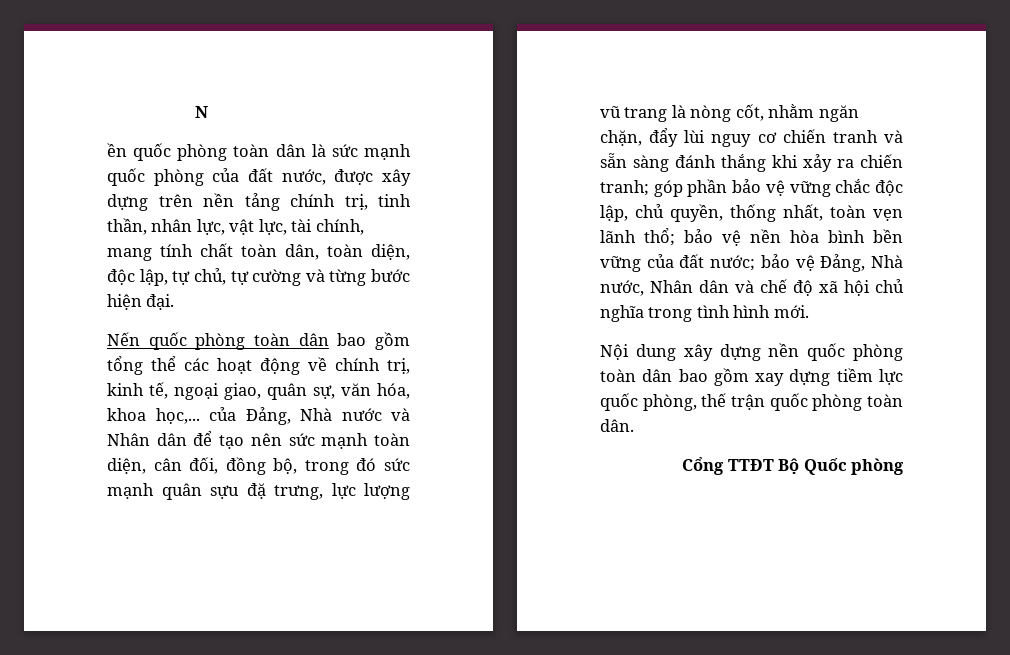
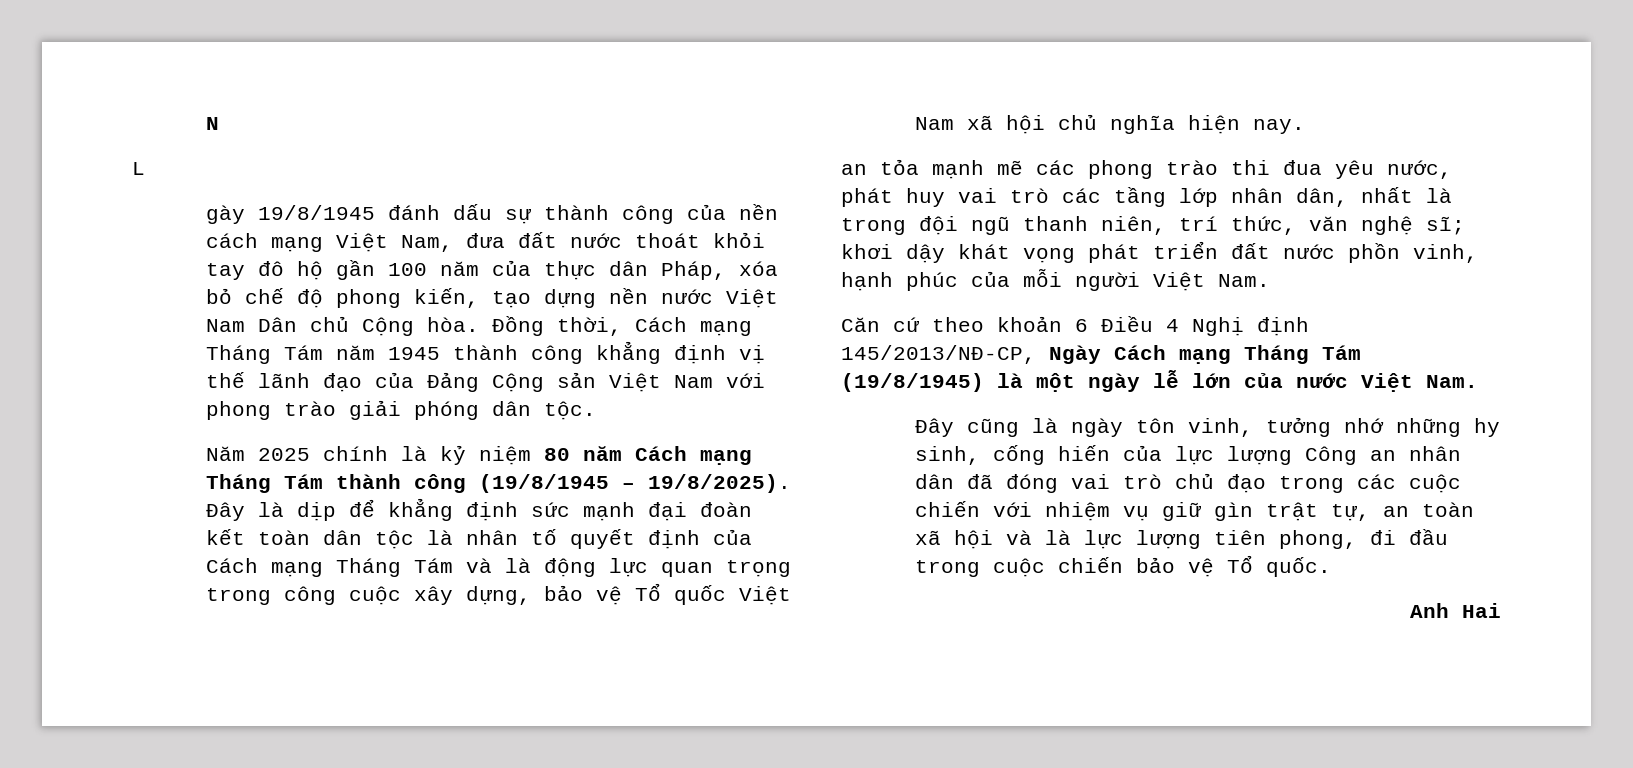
- ền quốc phòng toàn dân là sức mạnh quốc phòng của đất nước, được xây dựng trên nền tảng chính trị, tinh thần, nhân lực, vật lực, tài chính, mang tính chất toàn dân, toàn diện, độc lập, tự chủ, tự cường và từng bước hiện đại.
- Nến quốc phòng toàn dân bao gồm tổng thể các hoạt động về chính trị, kinh tế, ngoại giao, quân sự, văn hóa, khoa học,... của Đảng, Nhà nước và Nhân dân để tạo nên sức mạnh toàn diện, cân đối, đồng bộ, trong đó sức mạnh quân sựu đặ trưng, lực lượng vũ trang là nòng cốt, nhằm ngăn chặn, đẩy lùi nguy cơ chiến tranh và sẵn sàng đánh thắng khi xảy ra chiến tranh; góp phần bảo vệ vững chắc độc lập, chủ quyền, thống nhất, toàn vẹn lãnh thổ; bảo vệ nền hòa bình bền vững của đất nước; bảo vệ Đảng, Nhà nước, Nhân dân và chế độ xã hội chủ nghĩa trong tình hình mới.
- Nội dung xây dựng nền quốc phòng toàn dân bao gồm xay dựng tiềm lực quốc phòng, thế trận quốc phòng toàn dân.
- Cổng TTĐT Bộ Quốc phòng
+ L
+ gày 19/8/1945 đánh dấu sự thành công của nền cách mạng Việt Nam, đưa đất nước thoát khỏi tay đô hộ gần 100 năm của thực dân Pháp, xóa bỏ chế độ phong kiến, tạo dựng nền nước Việt Nam Dân chủ Cộng hòa. Đồng thời, Cách mạng Tháng Tám năm 1945 thành công khẳng định vị thế lãnh đạo của Đảng Cộng sản Việt Nam với phong trào giải phóng dân tộc.
+ Năm 2025 chính là kỷ niệm 80 năm Cách mạng Tháng Tám thành công (19/8/1945 – 19/8/2025). Đây là dịp để khẳng định sức mạnh đại đoàn kết toàn dân tộc là nhân tố quyết định của Cách mạng Tháng Tám và là động lực quan trọng trong công cuộc xây dựng, bảo vệ Tổ quốc Việt Nam xã hội chủ nghĩa hiện nay.
+ an tỏa mạnh mẽ các phong trào thi đua yêu nước, phát huy vai trò các tầng lớp nhân dân, nhất là trong đội ngũ thanh niên, trí thức, văn nghệ sĩ; khơi dậy khát vọng phát triển đất nước phồn vinh, hạnh phúc của mỗi người Việt Nam.
+ Căn cứ theo khoản 6 Điều 4 Nghị định 145/2013/NĐ-CP, Ngày Cách mạng Tháng Tám (19/8/1945) là một ngày lễ lớn của nước Việt Nam.
+ Đây cũng là ngày tôn vinh, tưởng nhớ những hy sinh, cống hiến của lực lượng Công an nhân dân đã đóng vai trò chủ đạo trong các cuộc chiến với nhiệm vụ giữ gìn trật tự, an toàn xã hội và là lực lượng tiên phong, đi đầu trong cuộc chiến bảo vệ Tổ quốc.
+ Anh Hai

